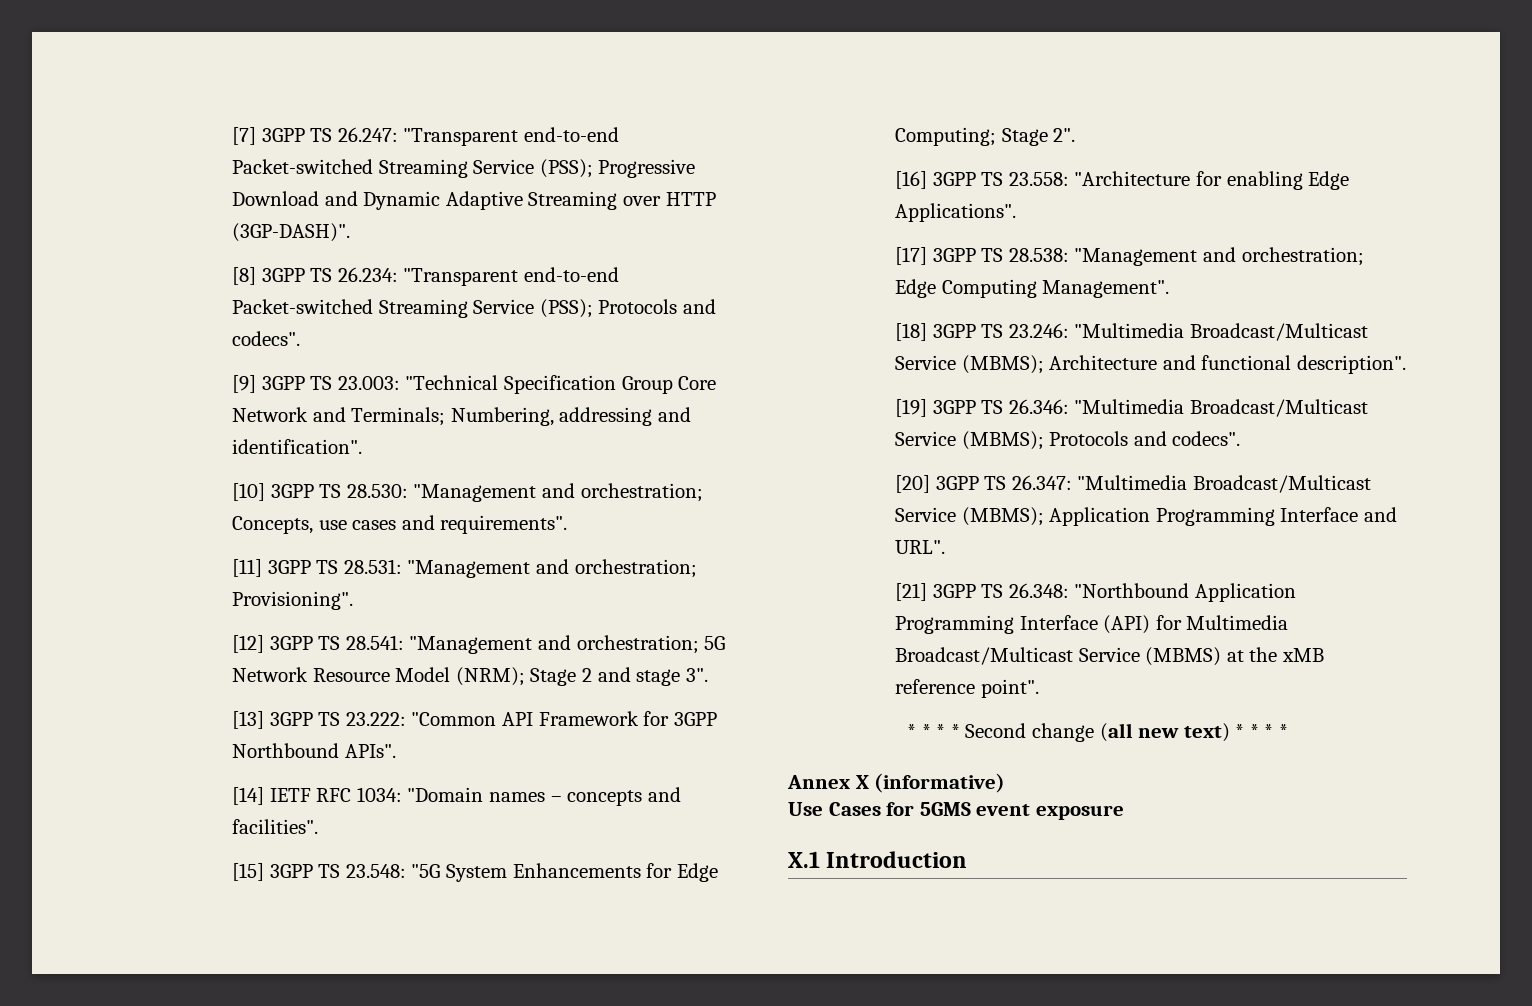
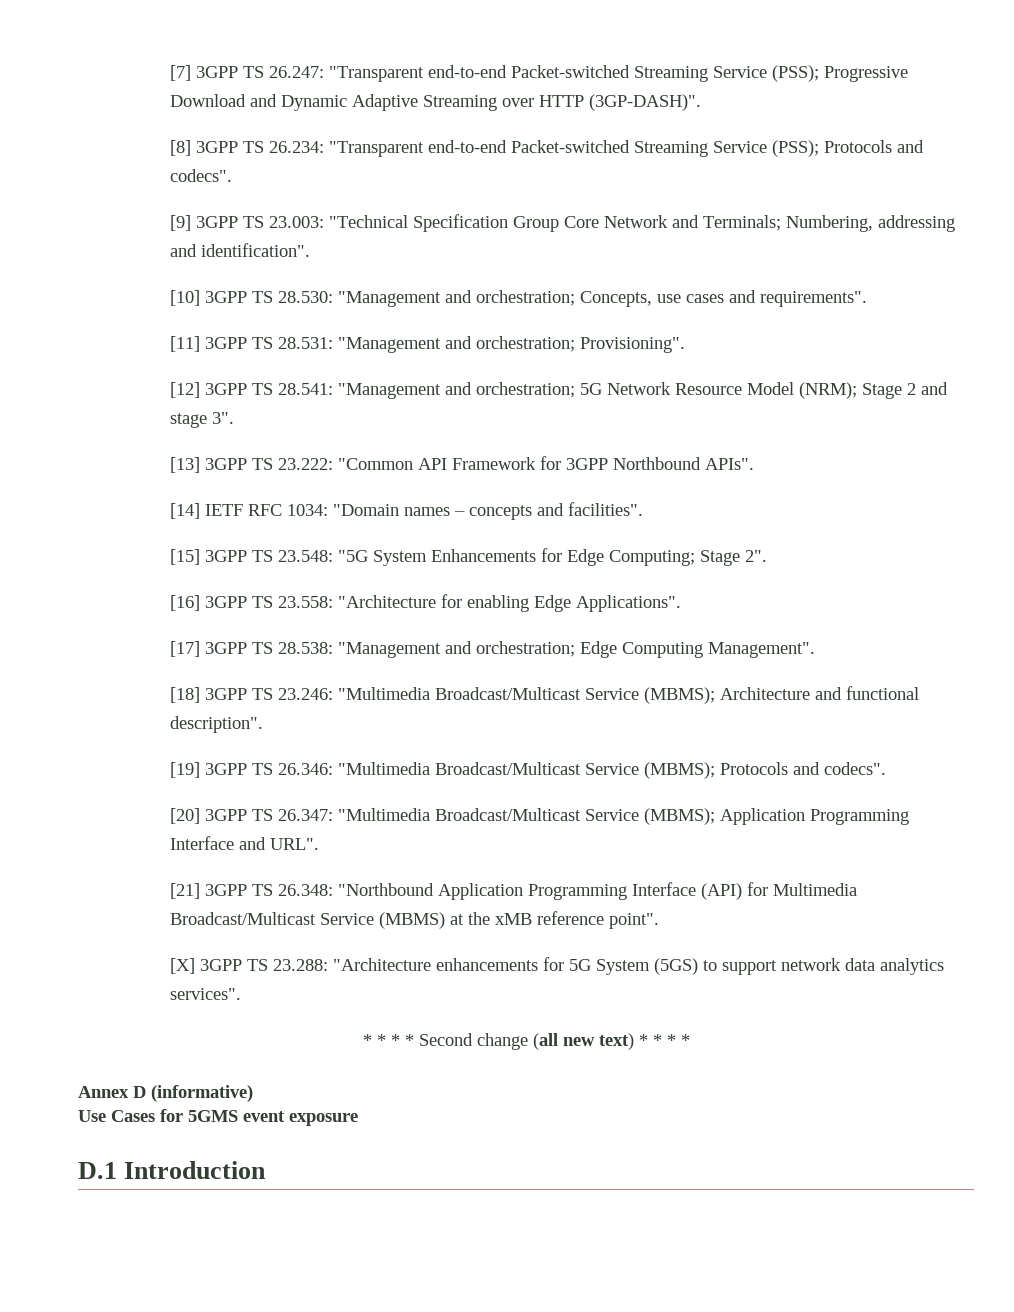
+ [X] 3GPP TS 23.288: "Architecture enhancements for 5G System (5GS) to support network data analytics services".
- Annex X (informative)
+ Annex D (informative)
- X.1 Introduction
+ D.1 Introduction

